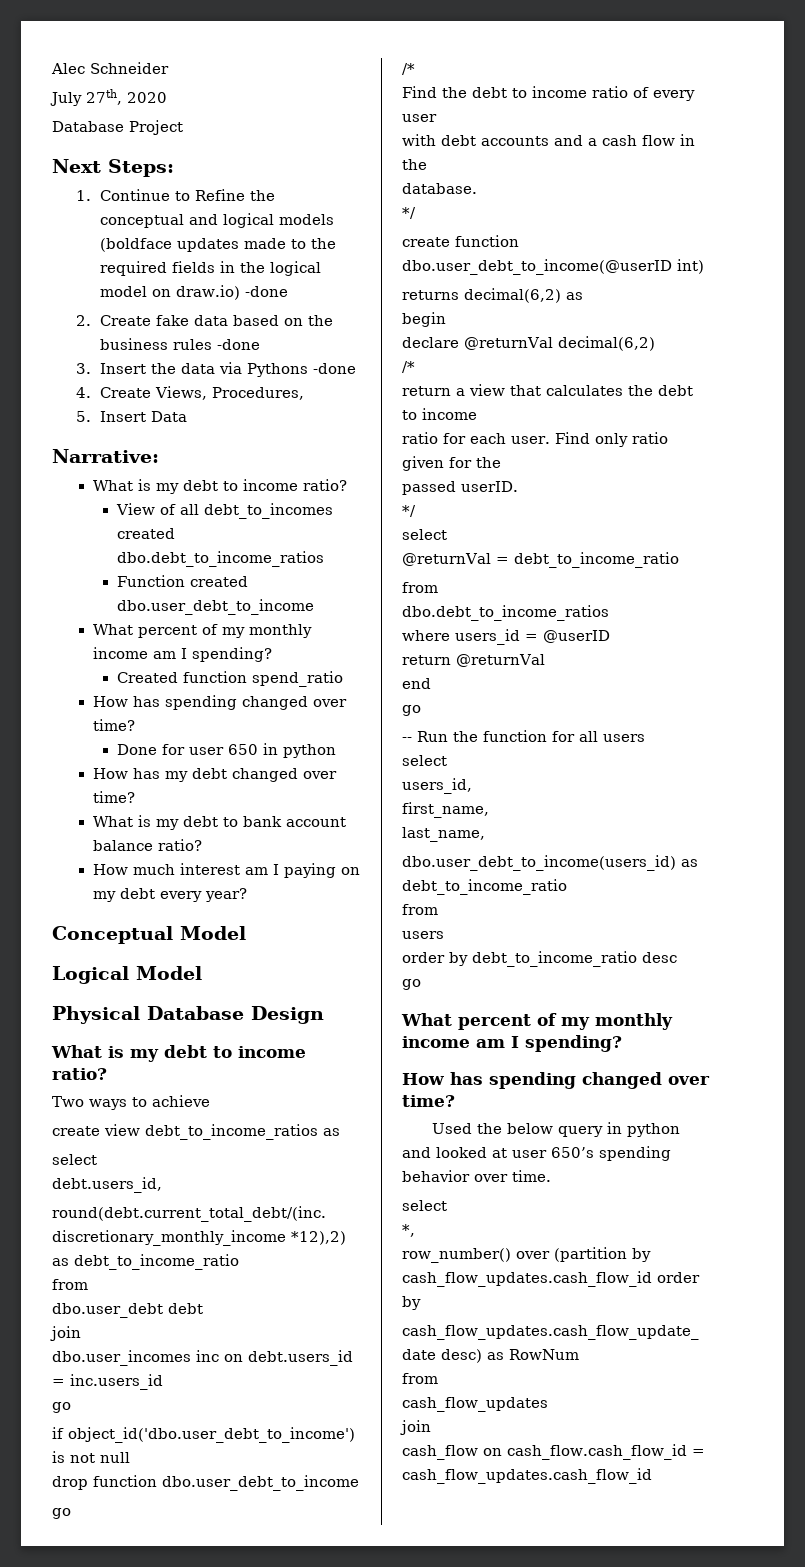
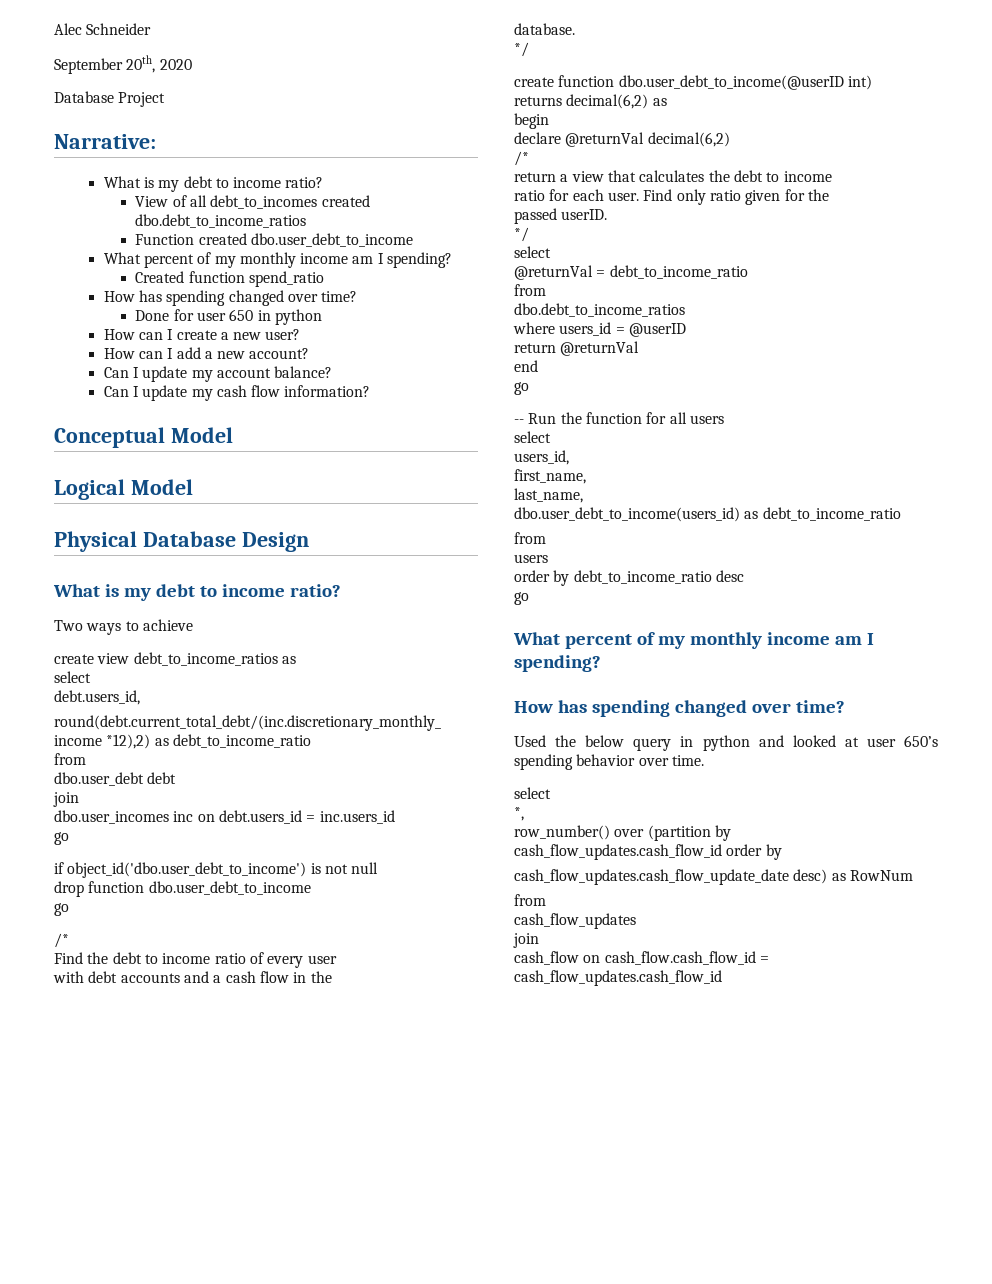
- July 27th, 2020
+ September 20th, 2020
- Next Steps:
- 1. Continue to Refine the conceptual and logical models (boldface updates made to the required fields in the logical model on draw.io) -done
- 2. Create fake data based on the business rules -done
- 3. Insert the data via Pythons -done
- 4. Create Views, Procedures,
- 5. Insert Data
- How has my debt changed over time?
- What is my debt to bank account balance ratio?
- How much interest am I paying on my debt every year?
+ How can I create a new user?
+ How can I add a new account?
+ Can I update my account balance?
+ Can I update my cash flow information?

